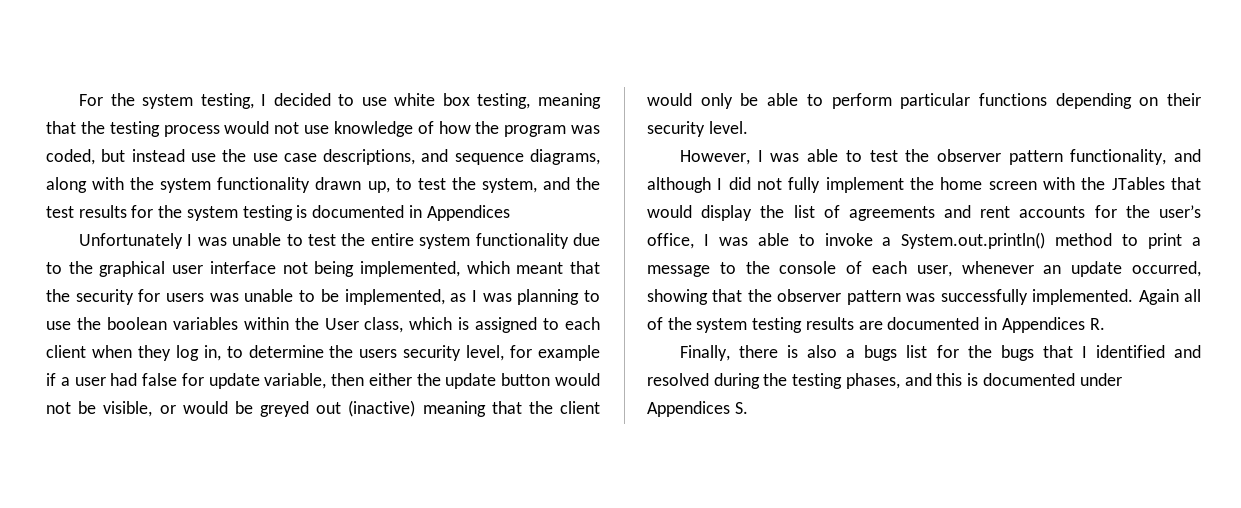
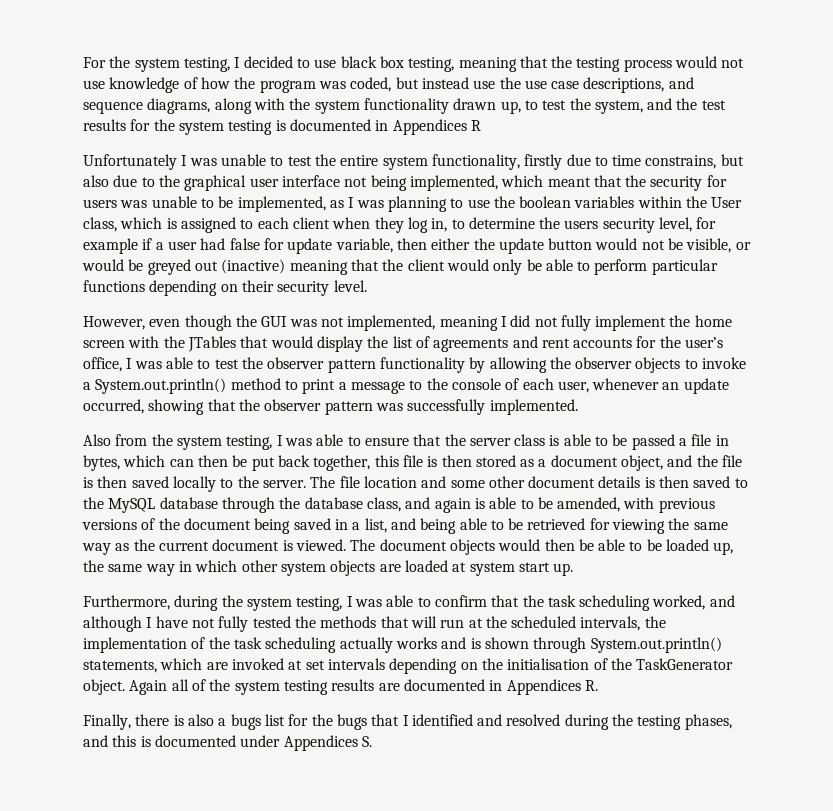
- For the system testing, I decided to use white box testing, meaning that the testing process would not use knowledge of how the program was coded, but instead use the use case descriptions, and sequence diagrams, along with the system functionality drawn up, to test the system, and the test results for the system testing is documented in Appendices
+ For the system testing, I decided to use black box testing, meaning that the testing process would not use knowledge of how the program was coded, but instead use the use case descriptions, and sequence diagrams, along with the system functionality drawn up, to test the system, and the test results for the system testing is documented in Appendices R
- Unfortunately I was unable to test the entire system functionality due to the graphical user interface not being implemented, which meant that the security for users was unable to be implemented, as I was planning to use the boolean variables within the User class, which is assigned to each client when they log in, to determine the users security level, for example if a user had false for update variable, then either the update button would not be visible, or would be greyed out (inactive) meaning that the client would only be able to perform particular functions depending on their security level.
+ Unfortunately I was unable to test the entire system functionality, firstly due to time constrains, but also due to the graphical user interface not being implemented, which meant that the security for users was unable to be implemented, as I was planning to use the boolean variables within the User class, which is assigned to each client when they log in, to determine the users security level, for example if a user had false for update variable, then either the update button would not be visible, or would be greyed out (inactive) meaning that the client would only be able to perform particular functions depending on their security level.
- However, I was able to test the observer pattern functionality, and although I did not fully implement the home screen with the JTables that would display the list of agreements and rent accounts for the user’s office, I was able to invoke a System.out.println() method to print a message to the console of each user, whenever an update occurred, showing that the observer pattern was successfully implemented.
+ However, even though the GUI was not implemented, meaning I did not fully implement the home screen with the JTables that would display the list of agreements and rent accounts for the user’s office, I was able to test the observer pattern functionality by allowing the observer objects to invoke a System.out.println() method to print a message to the console of each user, whenever an update occurred, showing that the observer pattern was successfully implemented.
+ Also from the system testing, I was able to ensure that the server class is able to be passed a file in bytes, which can then be put back together, this file is then stored as a document object, and the file is then saved locally to the server. The file location and some other document details is then saved to the MySQL database through the database class, and again is able to be amended, with previous versions of the document being saved in a list, and being able to be retrieved for viewing the same way as the current document is viewed. The document objects would then be able to be loaded up, the same way in which other system objects are loaded at system start up.
+ Furthermore, during the system testing, I was able to confirm that the task scheduling worked, and although I have not fully tested the methods that will run at the scheduled intervals, the implementation of the task scheduling actually works and is shown through System.out.println() statements, which are invoked at set intervals depending on the initialisation of the TaskGenerator object.

